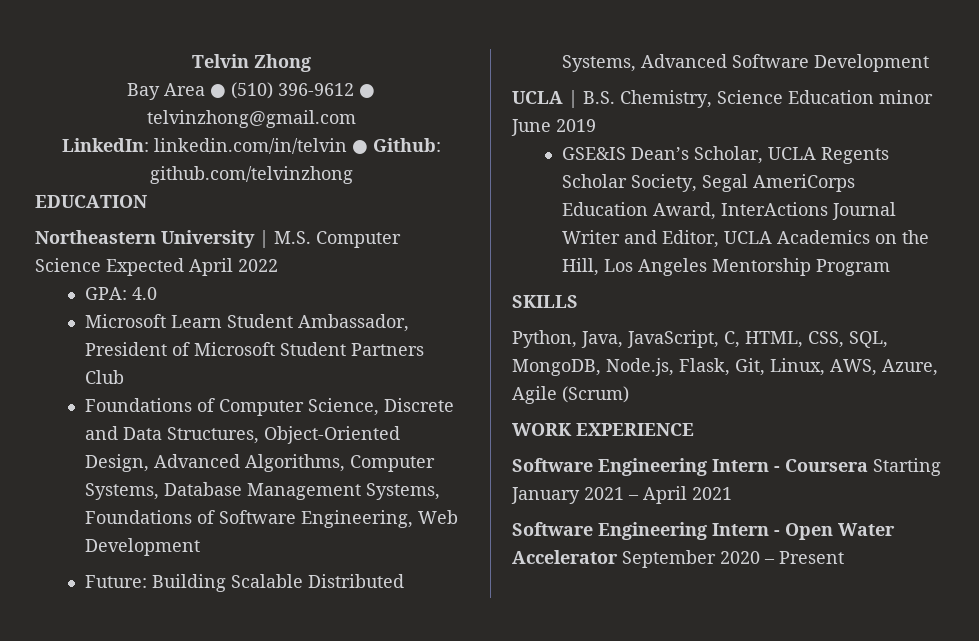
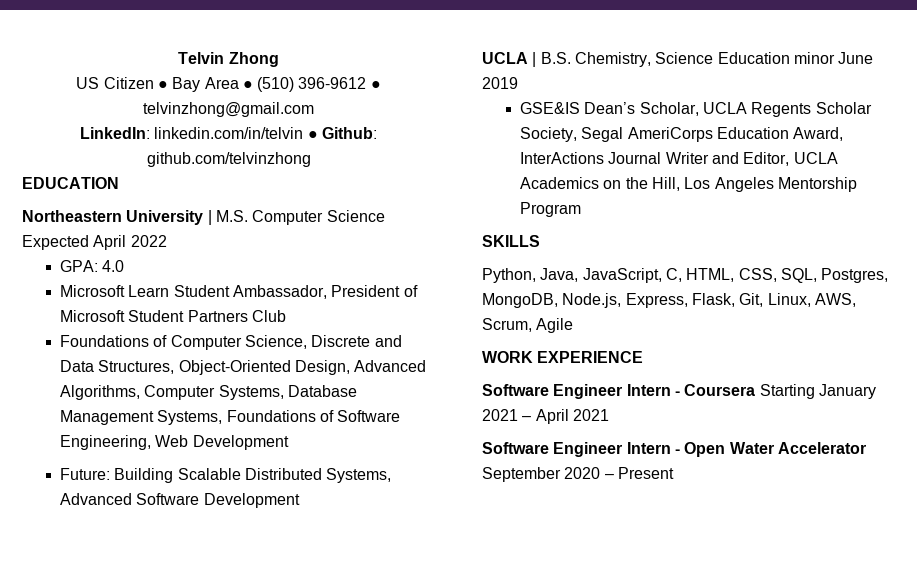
- Bay Area ● (510) 396-9612 ● telvinzhong@gmail.com
+ US Citizen ● Bay Area ● (510) 396-9612 ● telvinzhong@gmail.com
- Python, Java, JavaScript, C, HTML, CSS, SQL, MongoDB, Node.js, Flask, Git, Linux, AWS, Azure, Agile (Scrum)
+ Python, Java, JavaScript, C, HTML, CSS, SQL, Postgres, MongoDB, Node.js, Express, Flask, Git, Linux, AWS, Scrum, Agile
- Software Engineering Intern - Coursera Starting January 2021 – April 2021
+ Software Engineer Intern - Coursera Starting January 2021 – April 2021
- Software Engineering Intern - Open Water Accelerator September 2020 – Present
+ Software Engineer Intern - Open Water Accelerator September 2020 – Present

